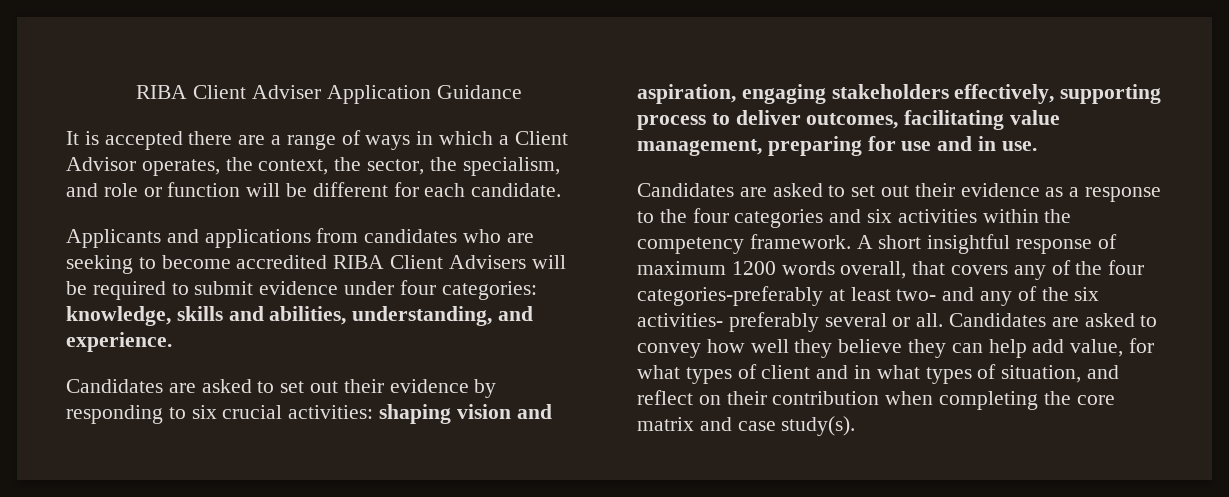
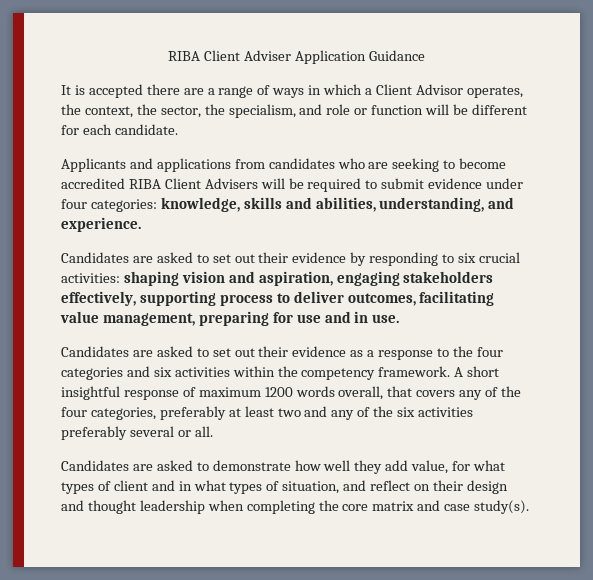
- A short insightful response of maximum 1200 words overall, that covers any of the four categories-preferably at least two- and any of the six activities- preferably several or all. Candidates are asked to convey how well they believe they can help add value, for what types of client and in what types of situation, and reflect on their contribution when completing the core matrix and case study(s).
+ A short insightful response of maximum 1200 words overall, that covers any of the four categories, preferably at least two and any of the six activities preferably several or all.
+ Candidates are asked to demonstrate how well they add value, for what types of client and in what types of situation, and reflect on their design and thought leadership when completing the core matrix and case study(s).

